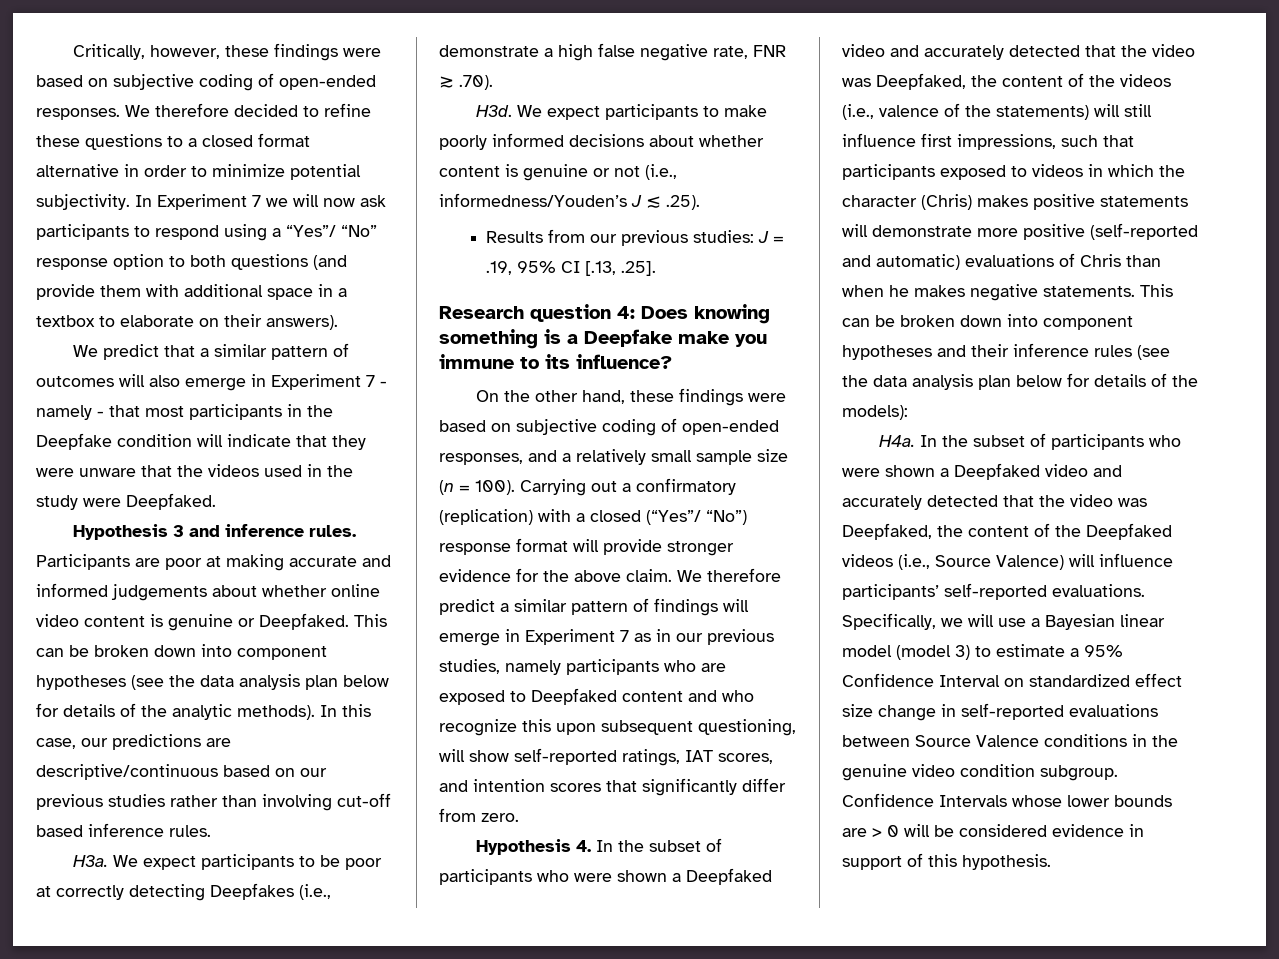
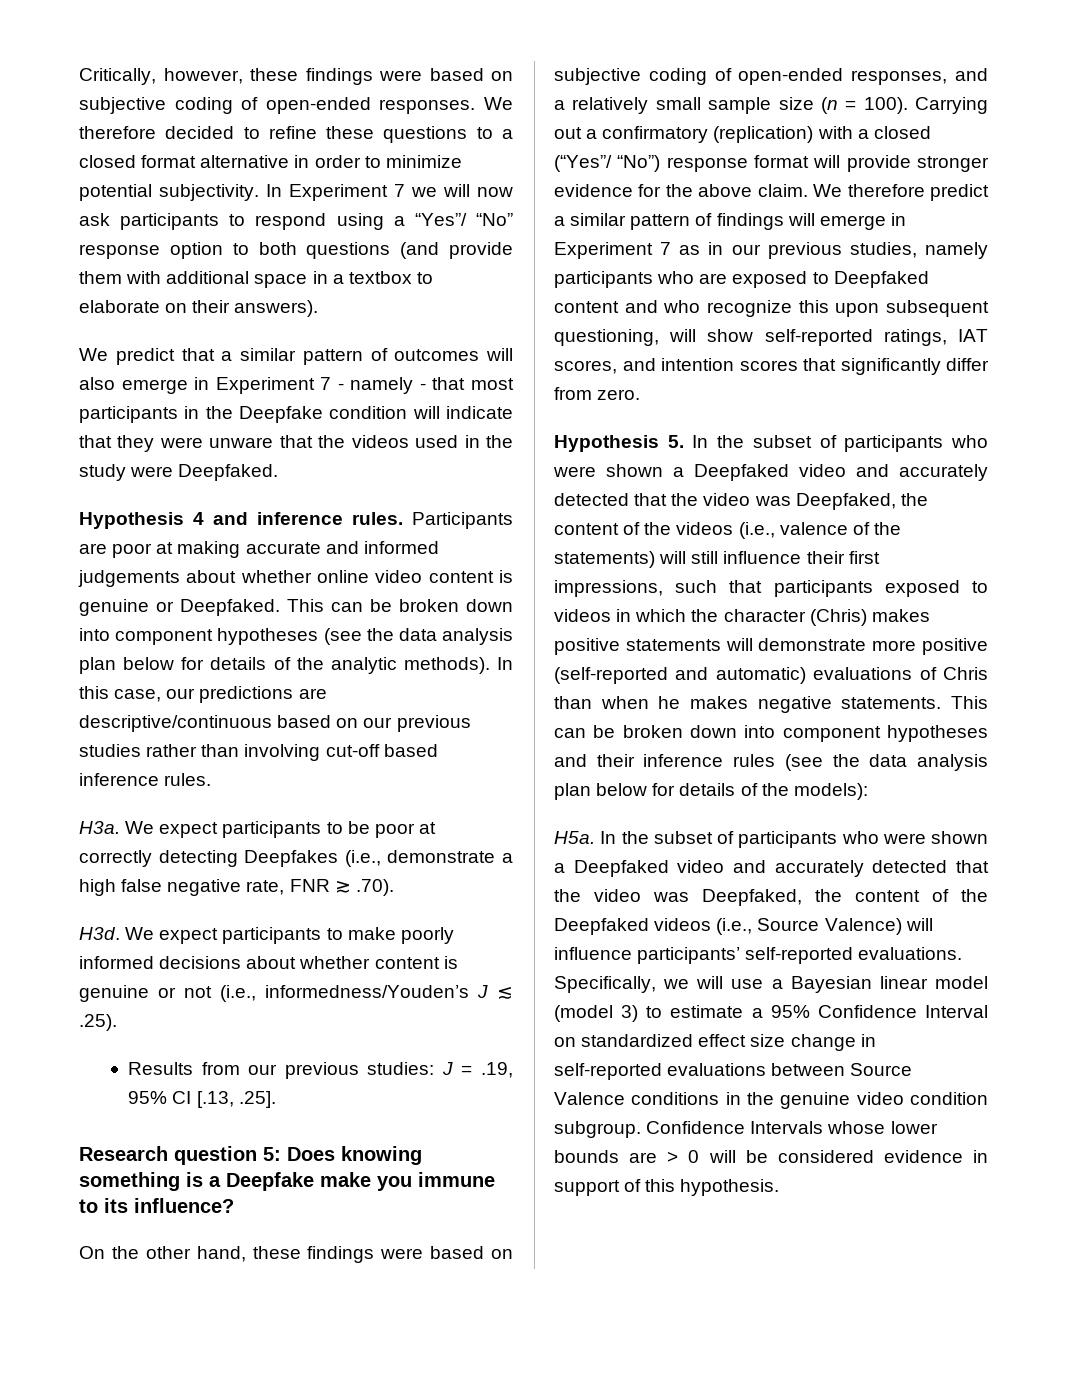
- Hypothesis 3 and inference rules.
+ Hypothesis 4 and inference rules.
- Research question 4: Does knowing something is a Deepfake make you immune to its influence?
+ Research question 5: Does knowing something is a Deepfake make you immune to its influence?
- Hypothesis 4. In the subset of participants who were shown a Deepfaked video and accurately detected that the video was Deepfaked, the content of the videos (i.e., valence of the statements) will still influence first impressions, such that participants exposed to videos in which the character (Chris) makes positive statements will demonstrate more positive (self-reported and automatic) evaluations of Chris than when he makes negative statements.
+ Hypothesis 5. In the subset of participants who were shown a Deepfaked video and accurately detected that the video was Deepfaked, the content of the videos (i.e., valence of the statements) will still influence their first impressions, such that participants exposed to videos in which the character (Chris) makes positive statements will demonstrate more positive (self-reported and automatic) evaluations of Chris than when he makes negative statements.
- H4a. In the subset of participants who were shown a Deepfaked video and accurately detected that the video was Deepfaked, the content of the Deepfaked videos (i.e., Source Valence) will influence participants’ self-reported evaluations.
+ H5a. In the subset of participants who were shown a Deepfaked video and accurately detected that the video was Deepfaked, the content of the Deepfaked videos (i.e., Source Valence) will influence participants’ self-reported evaluations.

